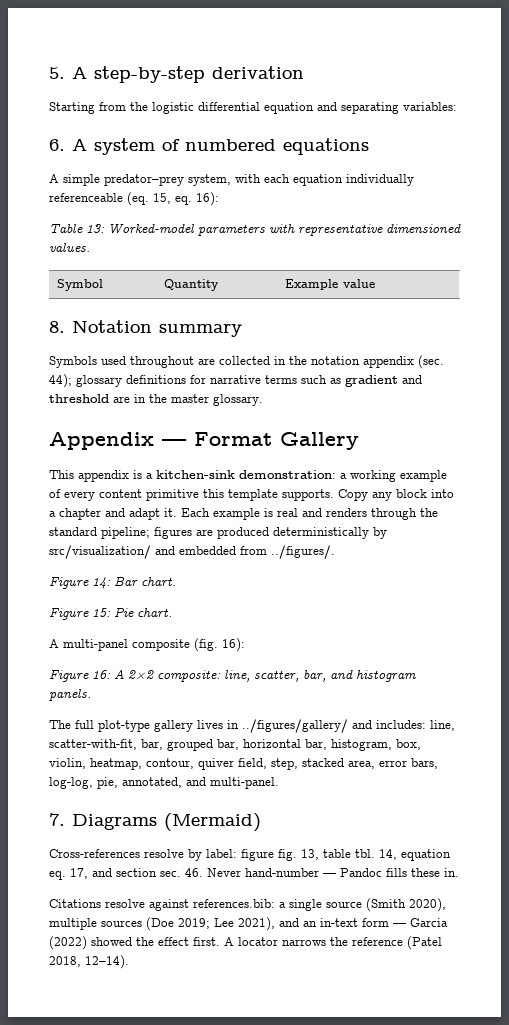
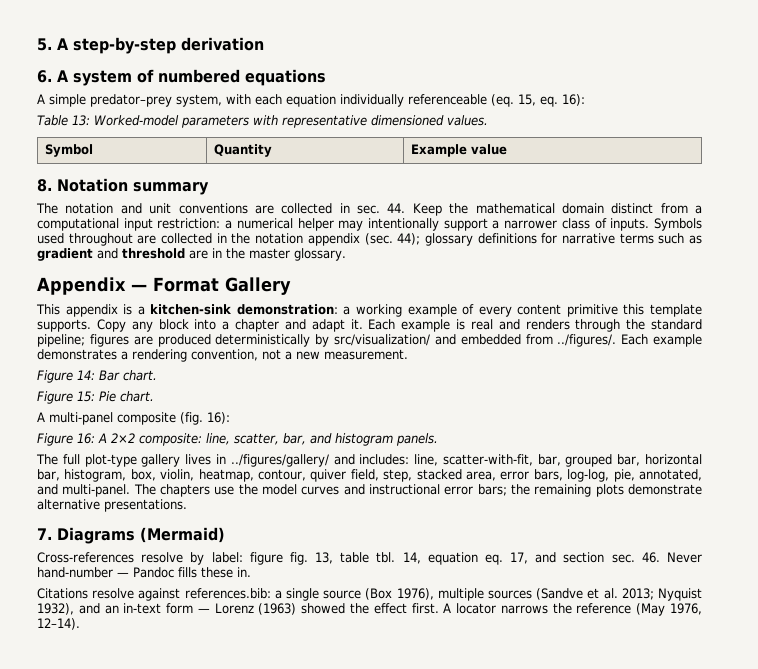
- Starting from the logistic differential equation and separating variables:
+ The notation and unit conventions are collected in sec. 44. Keep the mathematical domain distinct from a computational input restriction: a numerical helper may intentionally support a narrower class of inputs.
- Each example is real and renders through the standard pipeline; figures are produced deterministically by src/visualization/ and embedded from ../figures/.
+ Each example is real and renders through the standard pipeline; figures are produced deterministically by src/visualization/ and embedded from ../figures/. Each example demonstrates a rendering convention, not a new measurement.
+ The chapters use the model curves and instructional error bars; the remaining plots demonstrate alternative presentations.
- Citations resolve against references.bib: a single source (Smith 2020), multiple sources (Doe 2019; Lee 2021), and an in-text form — Garcia (2022) showed the effect first.
+ Citations resolve against references.bib: a single source (Box 1976), multiple sources (Sandve et al. 2013; Nyquist 1932), and an in-text form — Lorenz (1963) showed the effect first.
- A locator narrows the reference (Patel 2018, 12–14).
+ A locator narrows the reference (May 1976, 12–14).

